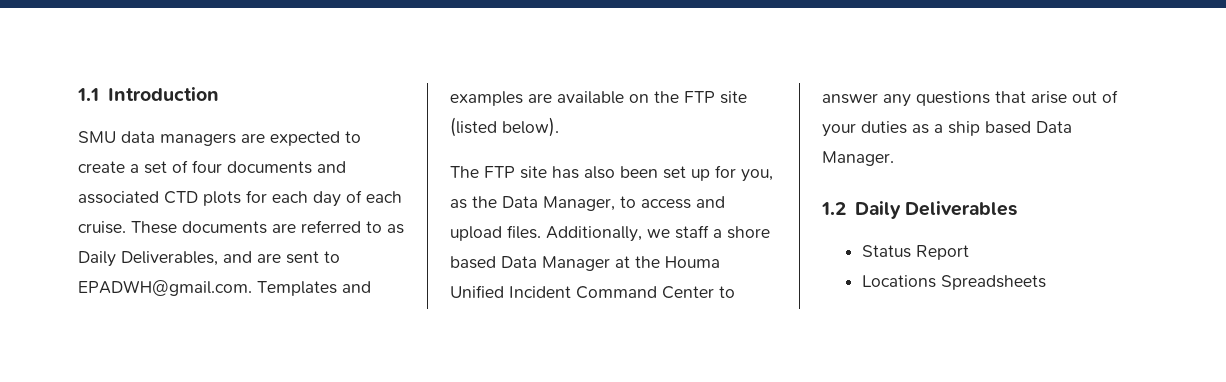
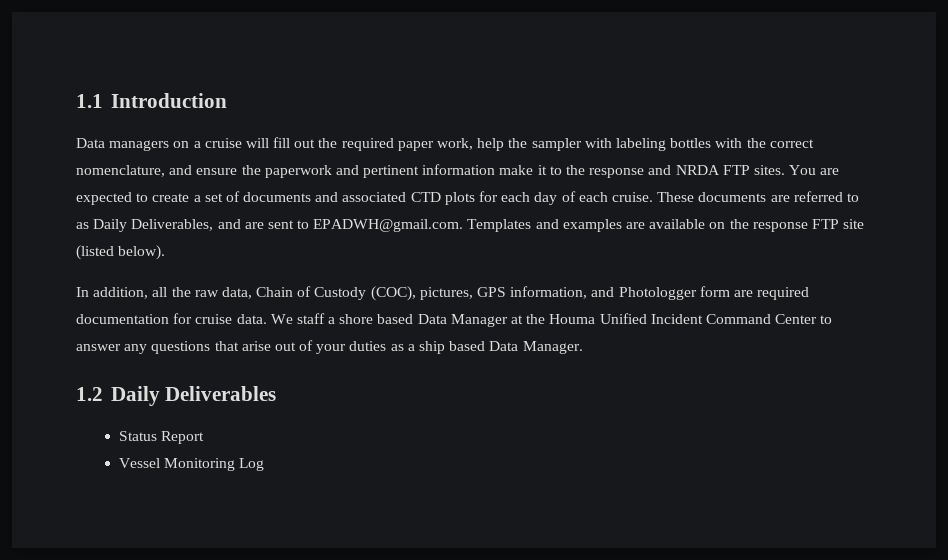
- SMU data managers are expected to create a set of four documents and associated CTD plots for each day of each cruise.
+ Data managers on a cruise will fill out the required paper work, help the sampler with labeling bottles with the correct nomenclature, and ensure the paperwork and pertinent information make it to the response and NRDA FTP sites. You are expected to create a set of documents and associated CTD plots for each day of each cruise.
- These documents are referred to as Daily Deliverables, and are sent to EPADWH@gmail.com. Templates and examples are available on the FTP site (listed below).
+ These documents are referred to as Daily Deliverables, and are sent to EPADWH@gmail.com. Templates and examples are available on the response FTP site (listed below).
- The FTP site has also been set up for you, as the Data Manager, to access and upload files. Additionally, we staff a shore based Data Manager at the Houma Unified Incident Command Center to answer any questions that arise out of your duties as a ship based Data Manager.
+ In addition, all the raw data, Chain of Custody (COC), pictures, GPS information, and Photologger form are required documentation for cruise data. We staff a shore based Data Manager at the Houma Unified Incident Command Center to answer any questions that arise out of your duties as a ship based Data Manager.
- Locations Spreadsheets
+ Vessel Monitoring Log

